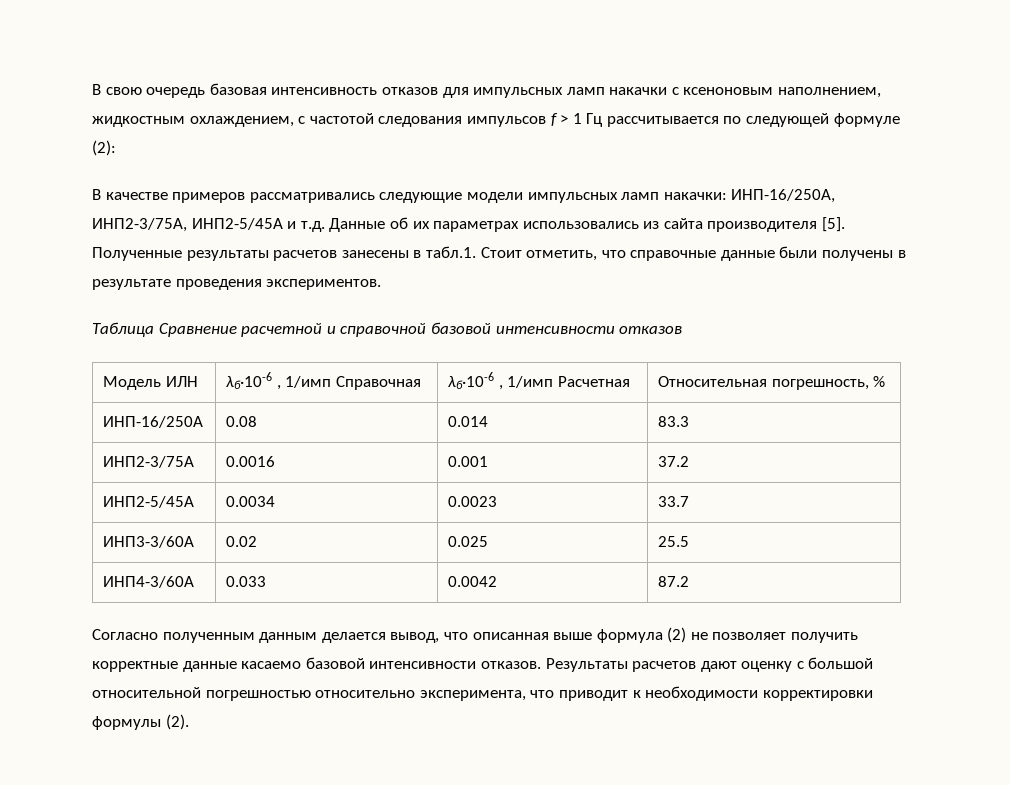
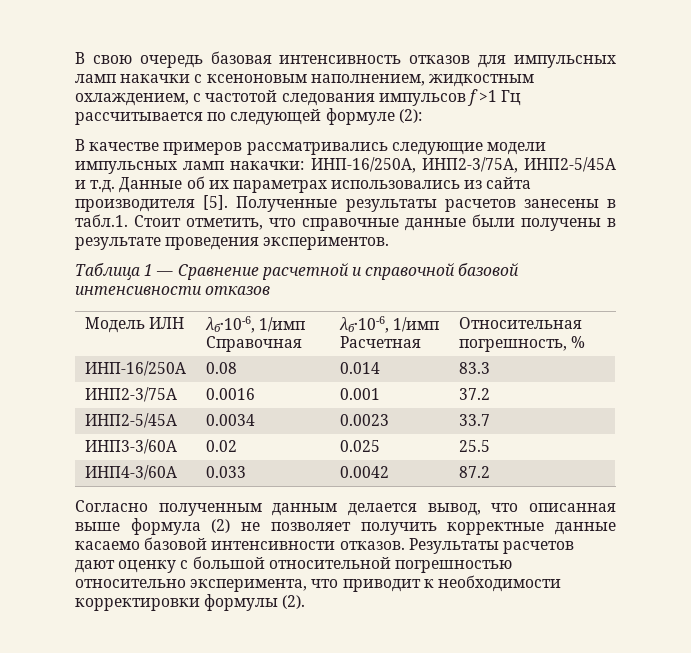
- В свою очередь базовая интенсивность отказов для импульсных ламп накачки с ксеноновым наполнением, жидкостным охлаждением, с частотой следования импульсов f > 1 Гц рассчитывается по следующей формуле (2):
+ В свою очередь базовая интенсивность отказов для импульсных ламп накачки с ксеноновым наполнением, жидкостным охлаждением, с частотой следования импульсов f >1 Гц рассчитывается по следующей формуле (2):
- Таблица Сравнение расчетной и справочной базовой интенсивности отказов
+ Таблица 1 — Сравнение расчетной и справочной базовой интенсивности отказов
- Модель ИЛН | λб·10-6 , 1/имп Справочная | λб·10-6 , 1/имп Расчетная | Относительная погрешность, %
+ Модель ИЛН | λб·10-6, 1/имп Справочная | λб·10-6, 1/имп Расчетная | Относительная погрешность, %

